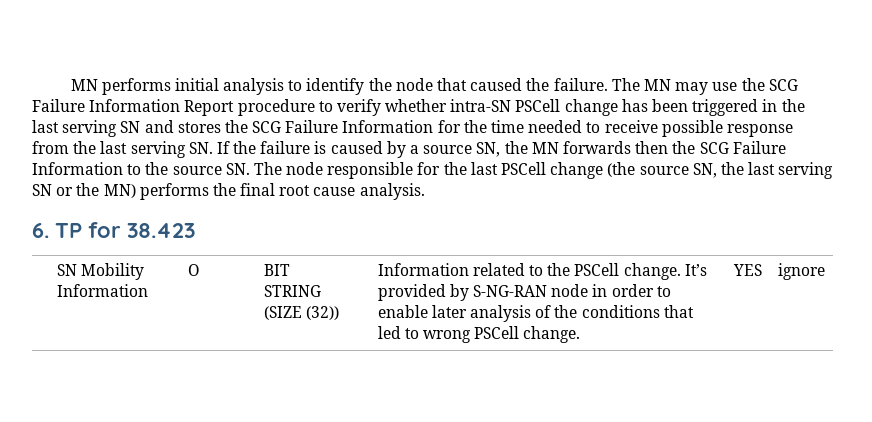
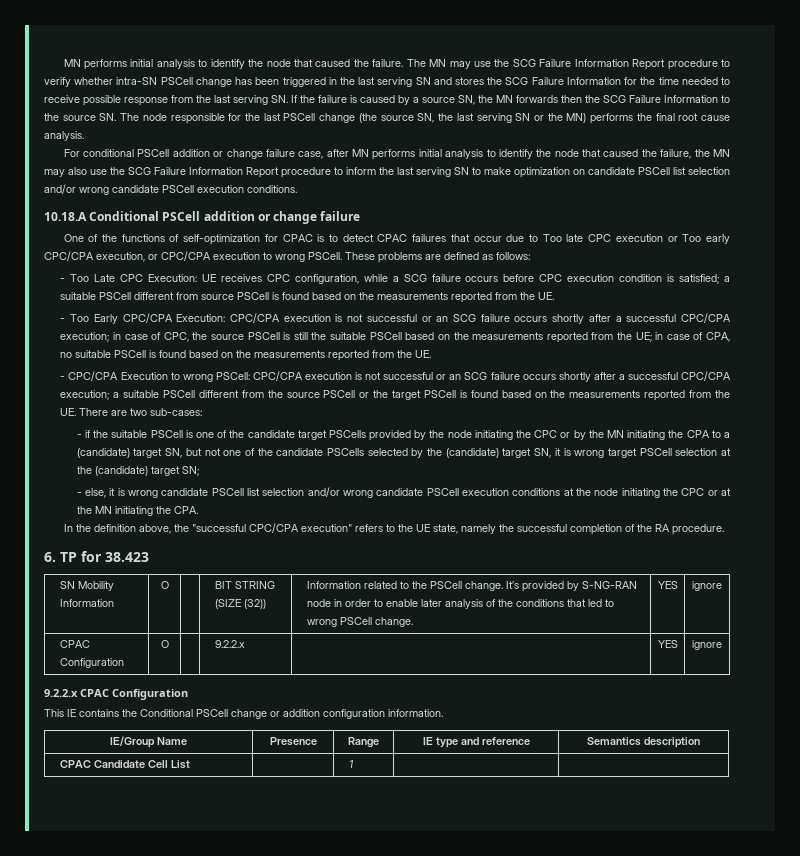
+ For conditional PSCell addition or change failure case, after MN performs initial analysis to identify the node that caused the failure, the MN may also use the SCG Failure Information Report procedure to inform the last serving SN to make optimization on candidate PSCell list selection and/or wrong candidate PSCell execution conditions.
+ 10.18.A Conditional PSCell addition or change failure
+ One of the functions of self-optimization for CPAC is to detect CPAC failures that occur due to Too late CPC execution or Too early CPC/CPA execution, or CPC/CPA execution to wrong PSCell. These problems are defined as follows:
+ - Too Late CPC Execution: UE receives CPC configuration, while a SCG failure occurs before CPC execution condition is satisfied; a suitable PSCell different from source PSCell is found based on the measurements reported from the UE.
+ - Too Early CPC/CPA Execution: CPC/CPA execution is not successful or an SCG failure occurs shortly after a successful CPC/CPA execution; in case of CPC, the source PSCell is still the suitable PSCell based on the measurements reported from the UE; in case of CPA, no suitable PSCell is found based on the measurements reported from the UE.
+ - CPC/CPA Execution to wrong PSCell: CPC/CPA execution is not successful or an SCG failure occurs shortly after a successful CPC/CPA execution; a suitable PSCell different from the source PSCell or the target PSCell is found based on the measurements reported from the UE. There are two sub-cases:
+ - if the suitable PSCell is one of the candidate target PSCells provided by the node initiating the CPC or by the MN initiating the CPA to a (candidate) target SN, but not one of the candidate PSCells selected by the (candidate) target SN, it is wrong target PSCell selection at the (candidate) target SN;
+ - else, it is wrong candidate PSCell list selection and/or wrong candidate PSCell execution conditions at the node initiating the CPC or at the MN initiating the CPA.
+ In the definition above, the "successful CPC/CPA execution" refers to the UE state, namely the successful completion of the RA procedure.
+ CPAC Configuration | O | | 9.2.2.x | | YES | ignore
+ 9.2.2.x CPAC Configuration
+ This IE contains the Conditional PSCell change or addition configuration information.
+ IE/Group Name | Presence | Range | IE type and reference | Semantics description
+ CPAC Candidate Cell List | | 1 | |

